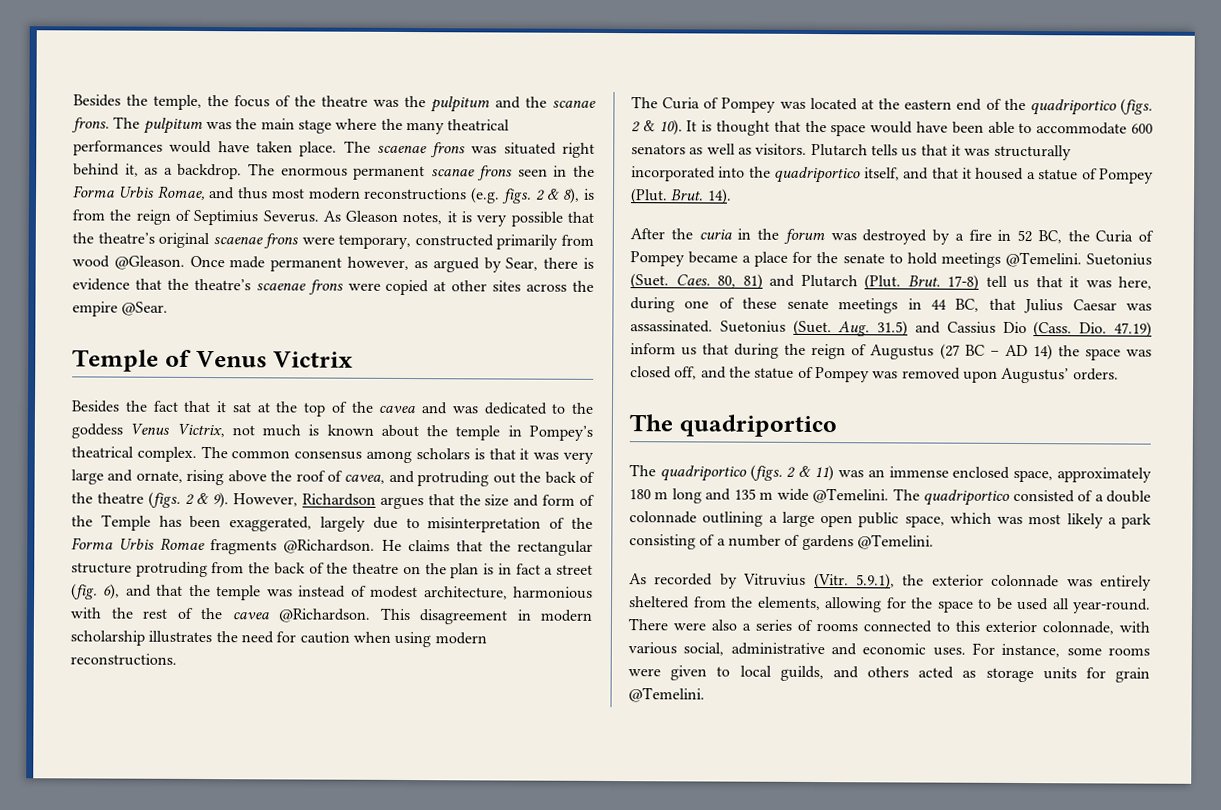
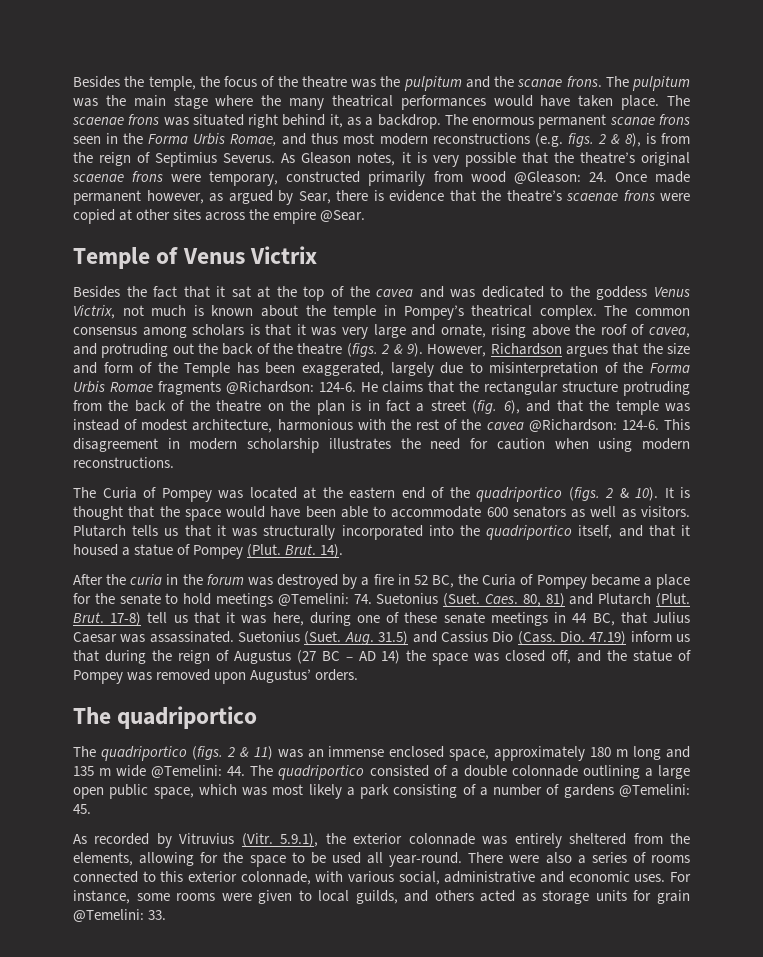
- As Gleason notes, it is very possible that the theatre’s original scaenae frons were temporary, constructed primarily from wood @Gleason. Once made permanent however, as argued by Sear, there is evidence that the theatre’s scaenae frons were copied at other sites across the empire @Sear.
+ As Gleason notes, it is very possible that the theatre’s original scaenae frons were temporary, constructed primarily from wood @Gleason: 24. Once made permanent however, as argued by Sear, there is evidence that the theatre’s scaenae frons were copied at other sites across the empire @Sear.
- However, Richardson argues that the size and form of the Temple has been exaggerated, largely due to misinterpretation of the Forma Urbis Romae fragments @Richardson.
+ However, Richardson argues that the size and form of the Temple has been exaggerated, largely due to misinterpretation of the Forma Urbis Romae fragments @Richardson: 124-6.
- He claims that the rectangular structure protruding from the back of the theatre on the plan is in fact a street (fig. 6), and that the temple was instead of modest architecture, harmonious with the rest of the cavea @Richardson.
+ He claims that the rectangular structure protruding from the back of the theatre on the plan is in fact a street (fig. 6), and that the temple was instead of modest architecture, harmonious with the rest of the cavea @Richardson: 124-6.
- After the curia in the forum was destroyed by a fire in 52 BC, the Curia of Pompey became a place for the senate to hold meetings @Temelini. Suetonius (Suet.
+ After the curia in the forum was destroyed by a fire in 52 BC, the Curia of Pompey became a place for the senate to hold meetings @Temelini: 74. Suetonius (Suet.
- The quadriportico (figs. 2 & 11) was an immense enclosed space, approximately 180 m long and 135 m wide @Temelini. The quadriportico consisted of a double colonnade outlining a large open public space, which was most likely a park consisting of a number of gardens @Temelini.
+ The quadriportico (figs. 2 & 11) was an immense enclosed space, approximately 180 m long and 135 m wide @Temelini: 44. The quadriportico consisted of a double colonnade outlining a large open public space, which was most likely a park consisting of a number of gardens @Temelini: 45.
- For instance, some rooms were given to local guilds, and others acted as storage units for grain @Temelini.
+ For instance, some rooms were given to local guilds, and others acted as storage units for grain @Temelini: 33.

